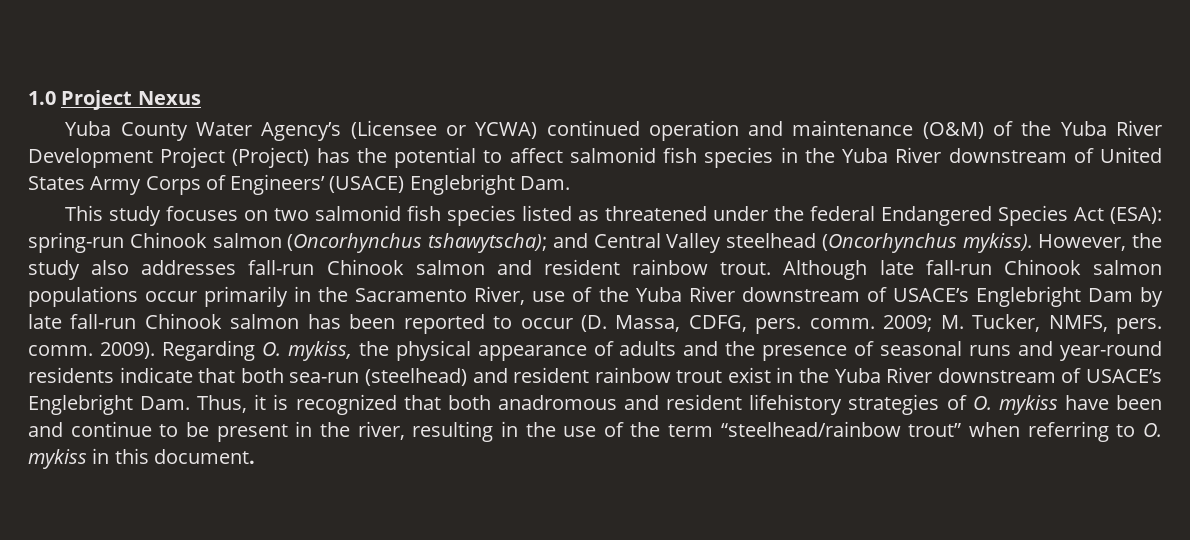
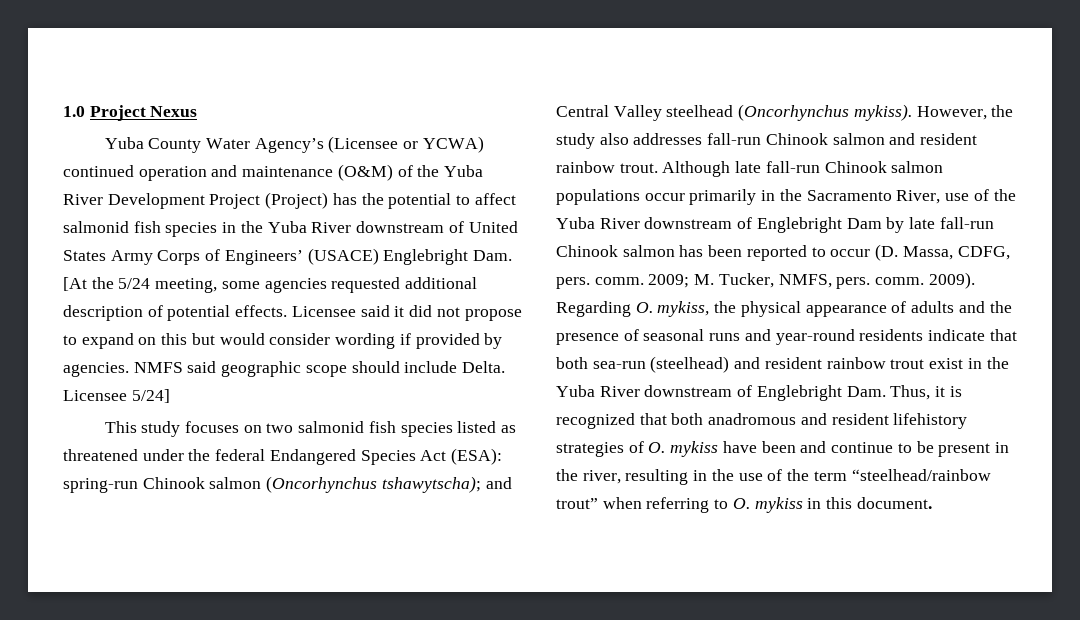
- Yuba County Water Agency’s (Licensee or YCWA) continued operation and maintenance (O&M) of the Yuba River Development Project (Project) has the potential to affect salmonid fish species in the Yuba River downstream of United States Army Corps of Engineers’ (USACE) Englebright Dam.
+ Yuba County Water Agency’s (Licensee or YCWA) continued operation and maintenance (O&M) of the Yuba River Development Project (Project) has the potential to affect salmonid fish species in the Yuba River downstream of United States Army Corps of Engineers’ (USACE) Englebright Dam. [At the 5/24 meeting, some agencies requested additional description of potential effects. Licensee said it did not propose to expand on this but would consider wording if provided by agencies. NMFS said geographic scope should include Delta. Licensee 5/24]
- Although late fall-run Chinook salmon populations occur primarily in the Sacramento River, use of the Yuba River downstream of USACE’s Englebright Dam by late fall-run Chinook salmon has been reported to occur (D. Massa, CDFG, pers. comm.
+ Although late fall-run Chinook salmon populations occur primarily in the Sacramento River, use of the Yuba River downstream of Englebright Dam by late fall-run Chinook salmon has been reported to occur (D. Massa, CDFG, pers. comm.
- Regarding O. mykiss, the physical appearance of adults and the presence of seasonal runs and year-round residents indicate that both sea-run (steelhead) and resident rainbow trout exist in the Yuba River downstream of USACE’s Englebright Dam. Thus, it is recognized that both anadromous and resident lifehistory strategies of O. mykiss have been and continue to be present in the river, resulting in the use of the term “steelhead/rainbow trout” when referring to O. mykiss in this document.
+ Regarding O. mykiss, the physical appearance of adults and the presence of seasonal runs and year-round residents indicate that both sea-run (steelhead) and resident rainbow trout exist in the Yuba River downstream of Englebright Dam. Thus, it is recognized that both anadromous and resident lifehistory strategies of O. mykiss have been and continue to be present in the river, resulting in the use of the term “steelhead/rainbow trout” when referring to O. mykiss in this document.

